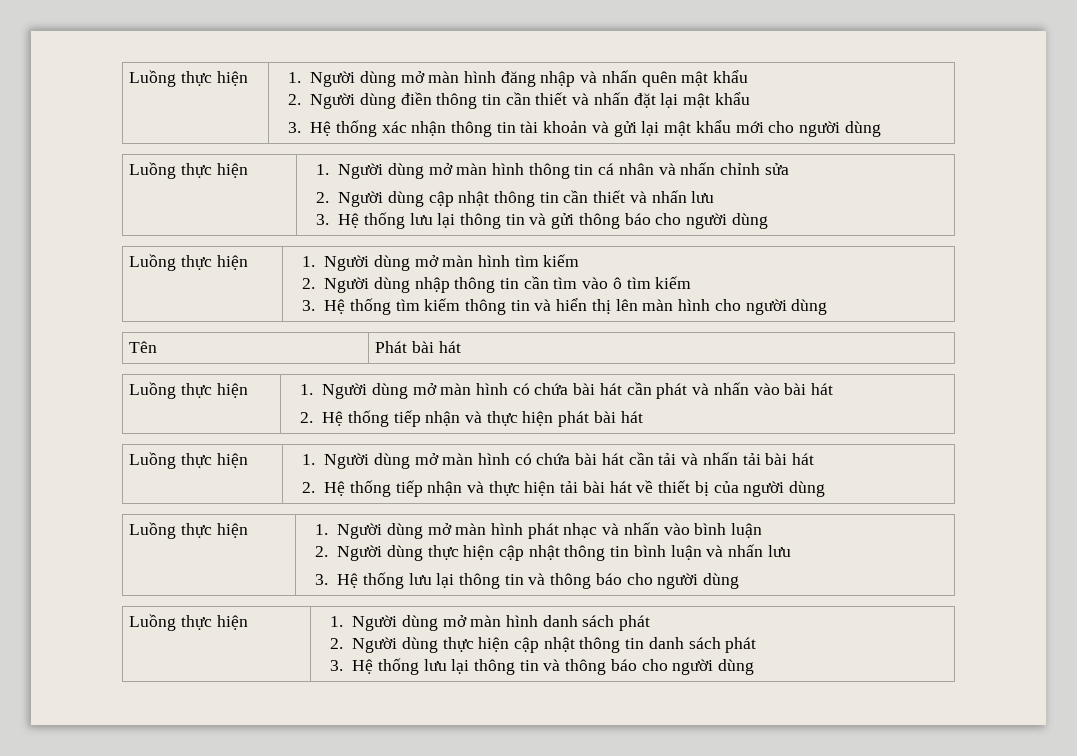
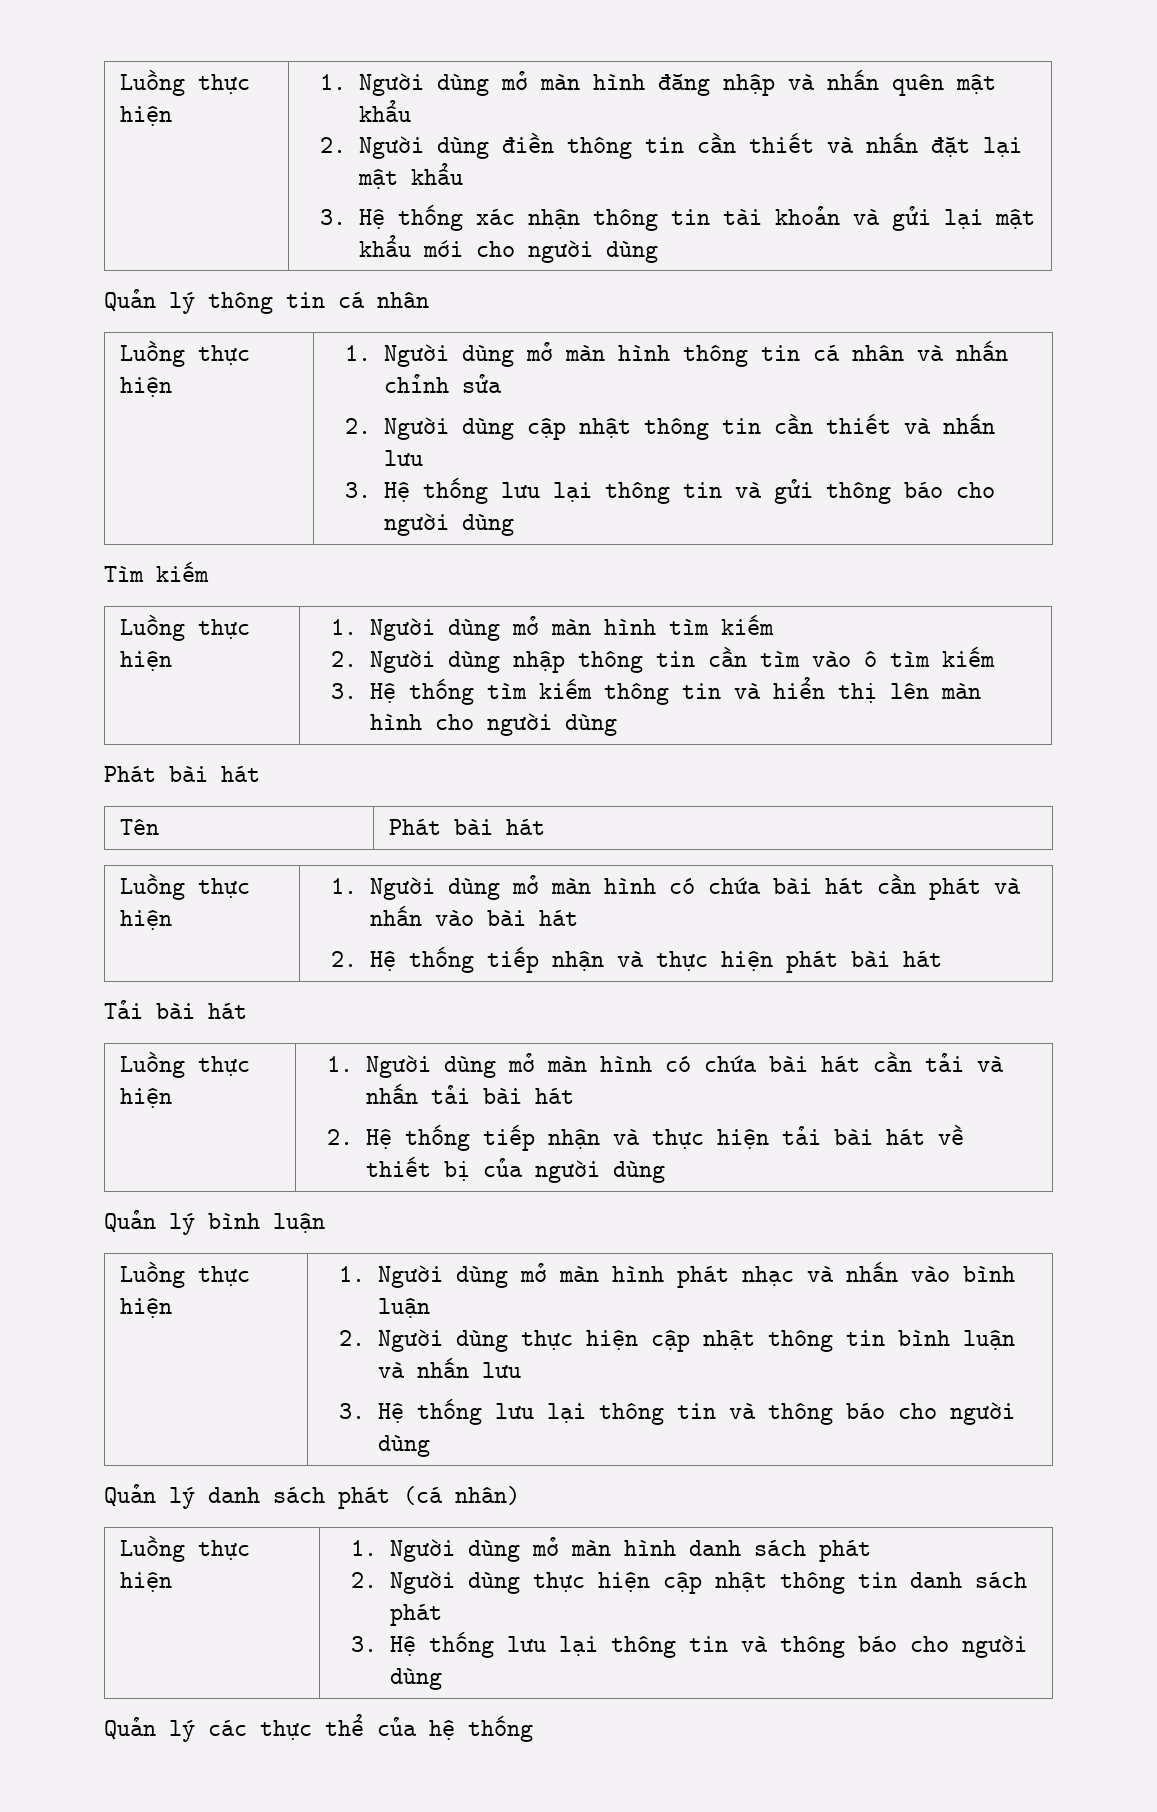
+ Quản lý thông tin cá nhân
+ Tìm kiếm
  Luồng thực hiện | 1. Người dùng mở màn hình tìm kiếm
  2. Người dùng nhập thông tin cần tìm vào ô tìm kiếm
  3. Hệ thống tìm kiếm thông tin và hiển thị lên màn hình cho người dùng
+ Phát bài hát
+ Tải bài hát
+ Quản lý bình luận
+ Quản lý danh sách phát (cá nhân)
+ Quản lý các thực thể của hệ thống

